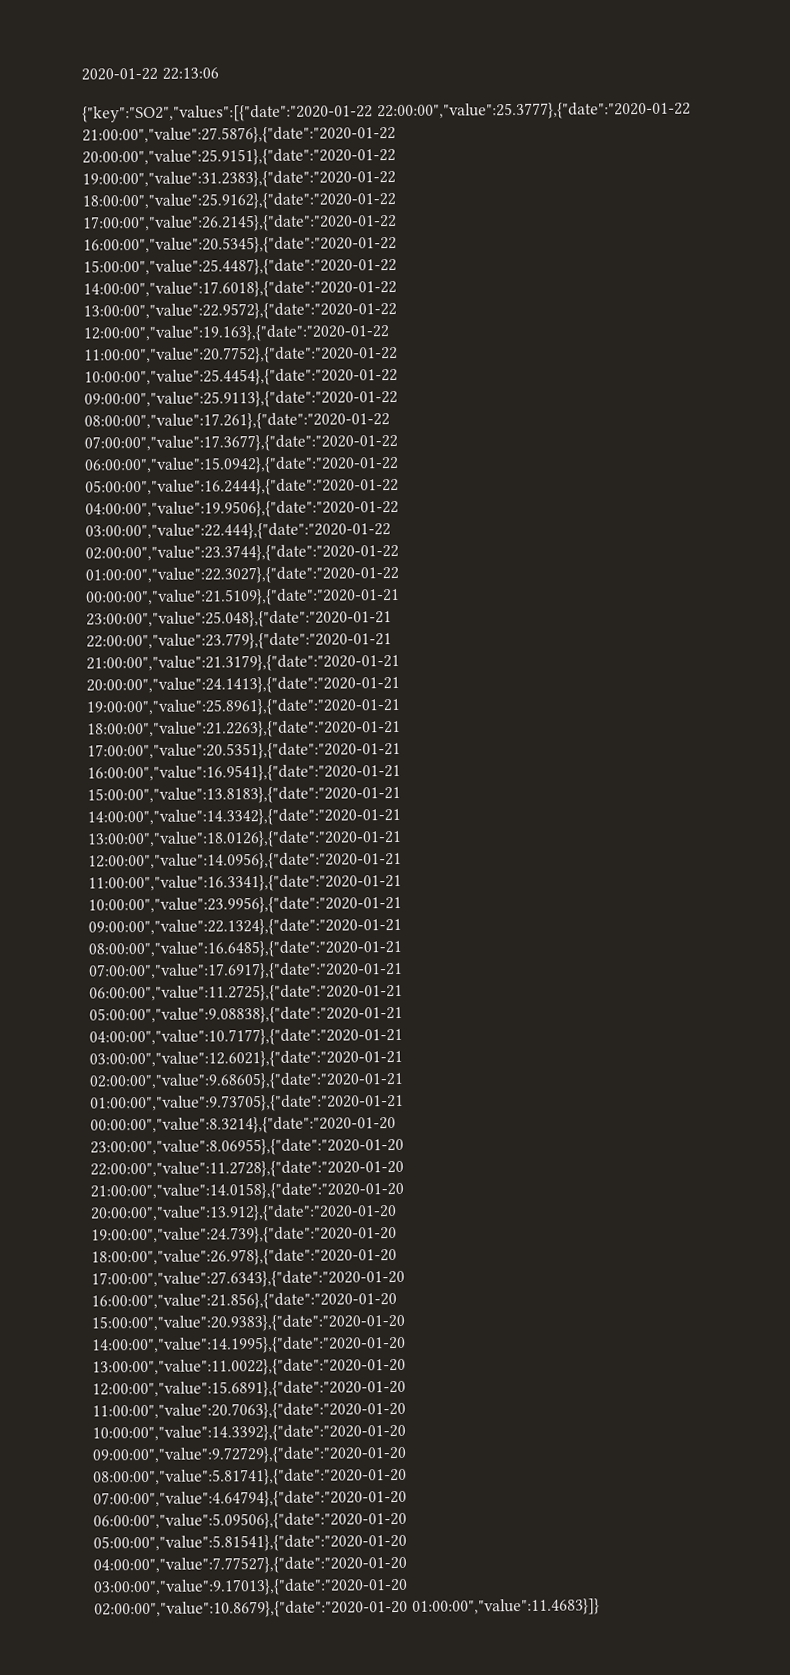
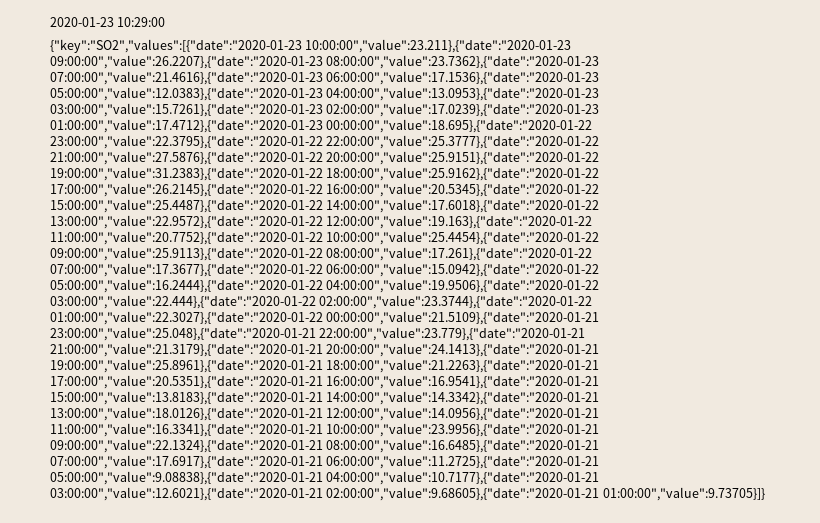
- 2020-01-22 22:13:06
- {"key":"SO2","values":[{"date":"2020-01-22 22:00:00","value":25.3777},{"date":"2020-01-22 21:00:00","value":27.5876},{"date":"2020-01-22 20:00:00","value":25.9151},{"date":"2020-01-22 19:00:00","value":31.2383},{"date":"2020-01-22 18:00:00","value":25.9162},{"date":"2020-01-22 17:00:00","value":26.2145},{"date":"2020-01-22 16:00:00","value":20.5345},{"date":"2020-01-22 15:00:00","value":25.4487},{"date":"2020-01-22 14:00:00","value":17.6018},{"date":"2020-01-22 13:00:00","value":22.9572},{"date":"2020-01-22 12:00:00","value":19.163},{"date":"2020-01-22 11:00:00","value":20.7752},{"date":"2020-01-22 10:00:00","value":25.4454},{"date":"2020-01-22 09:00:00","value":25.9113},{"date":"2020-01-22 08:00:00","value":17.261},{"date":"2020-01-22 07:00:00","value":17.3677},{"date":"2020-01-22 06:00:00","value":15.0942},{"date":"2020-01-22 05:00:00","value":16.2444},{"date":"2020-01-22 04:00:00","value":19.9506},{"date":"2020-01-22 03:00:00","value":22.444},{"date":"2020-01-22 02:00:00","value":23.3744},{"date":"2020-01-22 01:00:00","value":22.3027},{"date":"2020-01-22 00:00:00","value":21.5109},{"date":"2020-01-21 23:00:00","value":25.048},{"date":"2020-01-21 22:00:00","value":23.779},{"date":"2020-01-21 21:00:00","value":21.3179},{"date":"2020-01-21 20:00:00","value":24.1413},{"date":"2020-01-21 19:00:00","value":25.8961},{"date":"2020-01-21 18:00:00","value":21.2263},{"date":"2020-01-21 17:00:00","value":20.5351},{"date":"2020-01-21 16:00:00","value":16.9541},{"date":"2020-01-21 15:00:00","value":13.8183},{"date":"2020-01-21 14:00:00","value":14.3342},{"date":"2020-01-21 13:00:00","value":18.0126},{"date":"2020-01-21 12:00:00","value":14.0956},{"date":"2020-01-21 11:00:00","value":16.3341},{"date":"2020-01-21 10:00:00","value":23.9956},{"date":"2020-01-21 09:00:00","value":22.1324},{"date":"2020-01-21 08:00:00","value":16.6485},{"date":"2020-01-21 07:00:00","value":17.6917},{"date":"2020-01-21 06:00:00","value":11.2725},{"date":"2020-01-21 05:00:00","value":9.08838},{"date":"2020-01-21 04:00:00","value":10.7177},{"date":"2020-01-21 03:00:00","value":12.6021},{"date":"2020-01-21 02:00:00","value":9.68605},{"date":"2020-01-21 01:00:00","value":9.73705},{"date":"2020-01-21 00:00:00","value":8.3214},{"date":"2020-01-20 23:00:00","value":8.06955},{"date":"2020-01-20 22:00:00","value":11.2728},{"date":"2020-01-20 21:00:00","value":14.0158},{"date":"2020-01-20 20:00:00","value":13.912},{"date":"2020-01-20 19:00:00","value":24.739},{"date":"2020-01-20 18:00:00","value":26.978},{"date":"2020-01-20 17:00:00","value":27.6343},{"date":"2020-01-20 16:00:00","value":21.856},{"date":"2020-01-20 15:00:00","value":20.9383},{"date":"2020-01-20 14:00:00","value":14.1995},{"date":"2020-01-20 13:00:00","value":11.0022},{"date":"2020-01-20 12:00:00","value":15.6891},{"date":"2020-01-20 11:00:00","value":20.7063},{"date":"2020-01-20 10:00:00","value":14.3392},{"date":"2020-01-20 09:00:00","value":9.72729},{"date":"2020-01-20 08:00:00","value":5.81741},{"date":"2020-01-20 07:00:00","value":4.64794},{"date":"2020-01-20 06:00:00","value":5.09506},{"date":"2020-01-20 05:00:00","value":5.81541},{"date":"2020-01-20 04:00:00","value":7.77527},{"date":"2020-01-20 03:00:00","value":9.17013},{"date":"2020-01-20 02:00:00","value":10.8679},{"date":"2020-01-20 01:00:00","value":11.4683}]}
+ 2020-01-23 10:29:00
+ {"key":"SO2","values":[{"date":"2020-01-23 10:00:00","value":23.211},{"date":"2020-01-23 09:00:00","value":26.2207},{"date":"2020-01-23 08:00:00","value":23.7362},{"date":"2020-01-23 07:00:00","value":21.4616},{"date":"2020-01-23 06:00:00","value":17.1536},{"date":"2020-01-23 05:00:00","value":12.0383},{"date":"2020-01-23 04:00:00","value":13.0953},{"date":"2020-01-23 03:00:00","value":15.7261},{"date":"2020-01-23 02:00:00","value":17.0239},{"date":"2020-01-23 01:00:00","value":17.4712},{"date":"2020-01-23 00:00:00","value":18.695},{"date":"2020-01-22 23:00:00","value":22.3795},{"date":"2020-01-22 22:00:00","value":25.3777},{"date":"2020-01-22 21:00:00","value":27.5876},{"date":"2020-01-22 20:00:00","value":25.9151},{"date":"2020-01-22 19:00:00","value":31.2383},{"date":"2020-01-22 18:00:00","value":25.9162},{"date":"2020-01-22 17:00:00","value":26.2145},{"date":"2020-01-22 16:00:00","value":20.5345},{"date":"2020-01-22 15:00:00","value":25.4487},{"date":"2020-01-22 14:00:00","value":17.6018},{"date":"2020-01-22 13:00:00","value":22.9572},{"date":"2020-01-22 12:00:00","value":19.163},{"date":"2020-01-22 11:00:00","value":20.7752},{"date":"2020-01-22 10:00:00","value":25.4454},{"date":"2020-01-22 09:00:00","value":25.9113},{"date":"2020-01-22 08:00:00","value":17.261},{"date":"2020-01-22 07:00:00","value":17.3677},{"date":"2020-01-22 06:00:00","value":15.0942},{"date":"2020-01-22 05:00:00","value":16.2444},{"date":"2020-01-22 04:00:00","value":19.9506},{"date":"2020-01-22 03:00:00","value":22.444},{"date":"2020-01-22 02:00:00","value":23.3744},{"date":"2020-01-22 01:00:00","value":22.3027},{"date":"2020-01-22 00:00:00","value":21.5109},{"date":"2020-01-21 23:00:00","value":25.048},{"date":"2020-01-21 22:00:00","value":23.779},{"date":"2020-01-21 21:00:00","value":21.3179},{"date":"2020-01-21 20:00:00","value":24.1413},{"date":"2020-01-21 19:00:00","value":25.8961},{"date":"2020-01-21 18:00:00","value":21.2263},{"date":"2020-01-21 17:00:00","value":20.5351},{"date":"2020-01-21 16:00:00","value":16.9541},{"date":"2020-01-21 15:00:00","value":13.8183},{"date":"2020-01-21 14:00:00","value":14.3342},{"date":"2020-01-21 13:00:00","value":18.0126},{"date":"2020-01-21 12:00:00","value":14.0956},{"date":"2020-01-21 11:00:00","value":16.3341},{"date":"2020-01-21 10:00:00","value":23.9956},{"date":"2020-01-21 09:00:00","value":22.1324},{"date":"2020-01-21 08:00:00","value":16.6485},{"date":"2020-01-21 07:00:00","value":17.6917},{"date":"2020-01-21 06:00:00","value":11.2725},{"date":"2020-01-21 05:00:00","value":9.08838},{"date":"2020-01-21 04:00:00","value":10.7177},{"date":"2020-01-21 03:00:00","value":12.6021},{"date":"2020-01-21 02:00:00","value":9.68605},{"date":"2020-01-21 01:00:00","value":9.73705}]}

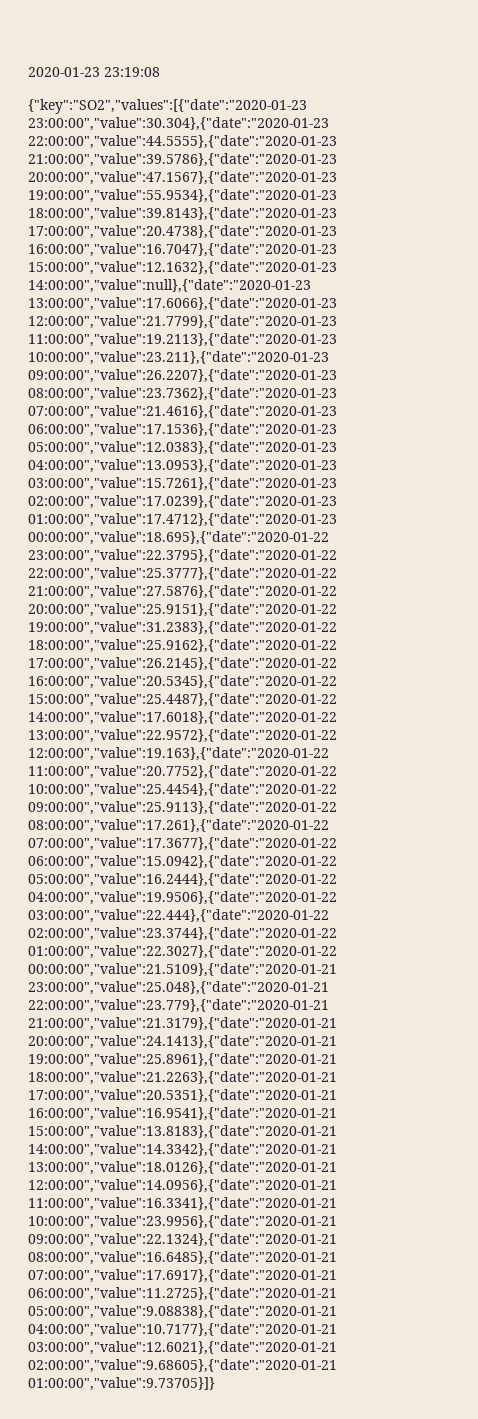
- 2020-01-23 10:29:00
+ 2020-01-23 23:19:08
- {"key":"SO2","values":[{"date":"2020-01-23 10:00:00","value":23.211},{"date":"2020-01-23 09:00:00","value":26.2207},{"date":"2020-01-23 08:00:00","value":23.7362},{"date":"2020-01-23 07:00:00","value":21.4616},{"date":"2020-01-23 06:00:00","value":17.1536},{"date":"2020-01-23 05:00:00","value":12.0383},{"date":"2020-01-23 04:00:00","value":13.0953},{"date":"2020-01-23 03:00:00","value":15.7261},{"date":"2020-01-23 02:00:00","value":17.0239},{"date":"2020-01-23 01:00:00","value":17.4712},{"date":"2020-01-23 00:00:00","value":18.695},{"date":"2020-01-22 23:00:00","value":22.3795},{"date":"2020-01-22 22:00:00","value":25.3777},{"date":"2020-01-22 21:00:00","value":27.5876},{"date":"2020-01-22 20:00:00","value":25.9151},{"date":"2020-01-22 19:00:00","value":31.2383},{"date":"2020-01-22 18:00:00","value":25.9162},{"date":"2020-01-22 17:00:00","value":26.2145},{"date":"2020-01-22 16:00:00","value":20.5345},{"date":"2020-01-22 15:00:00","value":25.4487},{"date":"2020-01-22 14:00:00","value":17.6018},{"date":"2020-01-22 13:00:00","value":22.9572},{"date":"2020-01-22 12:00:00","value":19.163},{"date":"2020-01-22 11:00:00","value":20.7752},{"date":"2020-01-22 10:00:00","value":25.4454},{"date":"2020-01-22 09:00:00","value":25.9113},{"date":"2020-01-22 08:00:00","value":17.261},{"date":"2020-01-22 07:00:00","value":17.3677},{"date":"2020-01-22 06:00:00","value":15.0942},{"date":"2020-01-22 05:00:00","value":16.2444},{"date":"2020-01-22 04:00:00","value":19.9506},{"date":"2020-01-22 03:00:00","value":22.444},{"date":"2020-01-22 02:00:00","value":23.3744},{"date":"2020-01-22 01:00:00","value":22.3027},{"date":"2020-01-22 00:00:00","value":21.5109},{"date":"2020-01-21 23:00:00","value":25.048},{"date":"2020-01-21 22:00:00","value":23.779},{"date":"2020-01-21 21:00:00","value":21.3179},{"date":"2020-01-21 20:00:00","value":24.1413},{"date":"2020-01-21 19:00:00","value":25.8961},{"date":"2020-01-21 18:00:00","value":21.2263},{"date":"2020-01-21 17:00:00","value":20.5351},{"date":"2020-01-21 16:00:00","value":16.9541},{"date":"2020-01-21 15:00:00","value":13.8183},{"date":"2020-01-21 14:00:00","value":14.3342},{"date":"2020-01-21 13:00:00","value":18.0126},{"date":"2020-01-21 12:00:00","value":14.0956},{"date":"2020-01-21 11:00:00","value":16.3341},{"date":"2020-01-21 10:00:00","value":23.9956},{"date":"2020-01-21 09:00:00","value":22.1324},{"date":"2020-01-21 08:00:00","value":16.6485},{"date":"2020-01-21 07:00:00","value":17.6917},{"date":"2020-01-21 06:00:00","value":11.2725},{"date":"2020-01-21 05:00:00","value":9.08838},{"date":"2020-01-21 04:00:00","value":10.7177},{"date":"2020-01-21 03:00:00","value":12.6021},{"date":"2020-01-21 02:00:00","value":9.68605},{"date":"2020-01-21 01:00:00","value":9.73705}]}
+ {"key":"SO2","values":[{"date":"2020-01-23 23:00:00","value":30.304},{"date":"2020-01-23 22:00:00","value":44.5555},{"date":"2020-01-23 21:00:00","value":39.5786},{"date":"2020-01-23 20:00:00","value":47.1567},{"date":"2020-01-23 19:00:00","value":55.9534},{"date":"2020-01-23 18:00:00","value":39.8143},{"date":"2020-01-23 17:00:00","value":20.4738},{"date":"2020-01-23 16:00:00","value":16.7047},{"date":"2020-01-23 15:00:00","value":12.1632},{"date":"2020-01-23 14:00:00","value":null},{"date":"2020-01-23 13:00:00","value":17.6066},{"date":"2020-01-23 12:00:00","value":21.7799},{"date":"2020-01-23 11:00:00","value":19.2113},{"date":"2020-01-23 10:00:00","value":23.211},{"date":"2020-01-23 09:00:00","value":26.2207},{"date":"2020-01-23 08:00:00","value":23.7362},{"date":"2020-01-23 07:00:00","value":21.4616},{"date":"2020-01-23 06:00:00","value":17.1536},{"date":"2020-01-23 05:00:00","value":12.0383},{"date":"2020-01-23 04:00:00","value":13.0953},{"date":"2020-01-23 03:00:00","value":15.7261},{"date":"2020-01-23 02:00:00","value":17.0239},{"date":"2020-01-23 01:00:00","value":17.4712},{"date":"2020-01-23 00:00:00","value":18.695},{"date":"2020-01-22 23:00:00","value":22.3795},{"date":"2020-01-22 22:00:00","value":25.3777},{"date":"2020-01-22 21:00:00","value":27.5876},{"date":"2020-01-22 20:00:00","value":25.9151},{"date":"2020-01-22 19:00:00","value":31.2383},{"date":"2020-01-22 18:00:00","value":25.9162},{"date":"2020-01-22 17:00:00","value":26.2145},{"date":"2020-01-22 16:00:00","value":20.5345},{"date":"2020-01-22 15:00:00","value":25.4487},{"date":"2020-01-22 14:00:00","value":17.6018},{"date":"2020-01-22 13:00:00","value":22.9572},{"date":"2020-01-22 12:00:00","value":19.163},{"date":"2020-01-22 11:00:00","value":20.7752},{"date":"2020-01-22 10:00:00","value":25.4454},{"date":"2020-01-22 09:00:00","value":25.9113},{"date":"2020-01-22 08:00:00","value":17.261},{"date":"2020-01-22 07:00:00","value":17.3677},{"date":"2020-01-22 06:00:00","value":15.0942},{"date":"2020-01-22 05:00:00","value":16.2444},{"date":"2020-01-22 04:00:00","value":19.9506},{"date":"2020-01-22 03:00:00","value":22.444},{"date":"2020-01-22 02:00:00","value":23.3744},{"date":"2020-01-22 01:00:00","value":22.3027},{"date":"2020-01-22 00:00:00","value":21.5109},{"date":"2020-01-21 23:00:00","value":25.048},{"date":"2020-01-21 22:00:00","value":23.779},{"date":"2020-01-21 21:00:00","value":21.3179},{"date":"2020-01-21 20:00:00","value":24.1413},{"date":"2020-01-21 19:00:00","value":25.8961},{"date":"2020-01-21 18:00:00","value":21.2263},{"date":"2020-01-21 17:00:00","value":20.5351},{"date":"2020-01-21 16:00:00","value":16.9541},{"date":"2020-01-21 15:00:00","value":13.8183},{"date":"2020-01-21 14:00:00","value":14.3342},{"date":"2020-01-21 13:00:00","value":18.0126},{"date":"2020-01-21 12:00:00","value":14.0956},{"date":"2020-01-21 11:00:00","value":16.3341},{"date":"2020-01-21 10:00:00","value":23.9956},{"date":"2020-01-21 09:00:00","value":22.1324},{"date":"2020-01-21 08:00:00","value":16.6485},{"date":"2020-01-21 07:00:00","value":17.6917},{"date":"2020-01-21 06:00:00","value":11.2725},{"date":"2020-01-21 05:00:00","value":9.08838},{"date":"2020-01-21 04:00:00","value":10.7177},{"date":"2020-01-21 03:00:00","value":12.6021},{"date":"2020-01-21 02:00:00","value":9.68605},{"date":"2020-01-21 01:00:00","value":9.73705}]}

